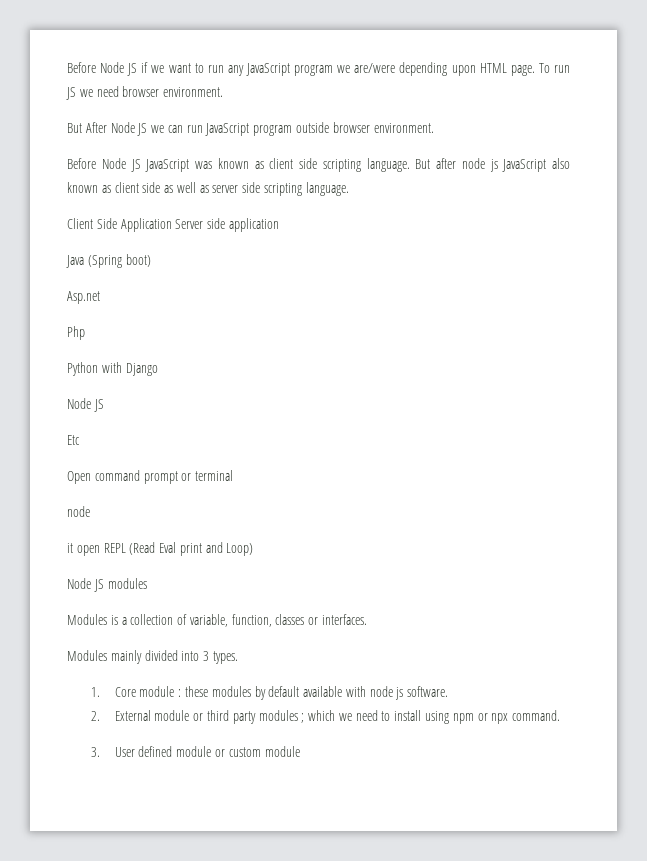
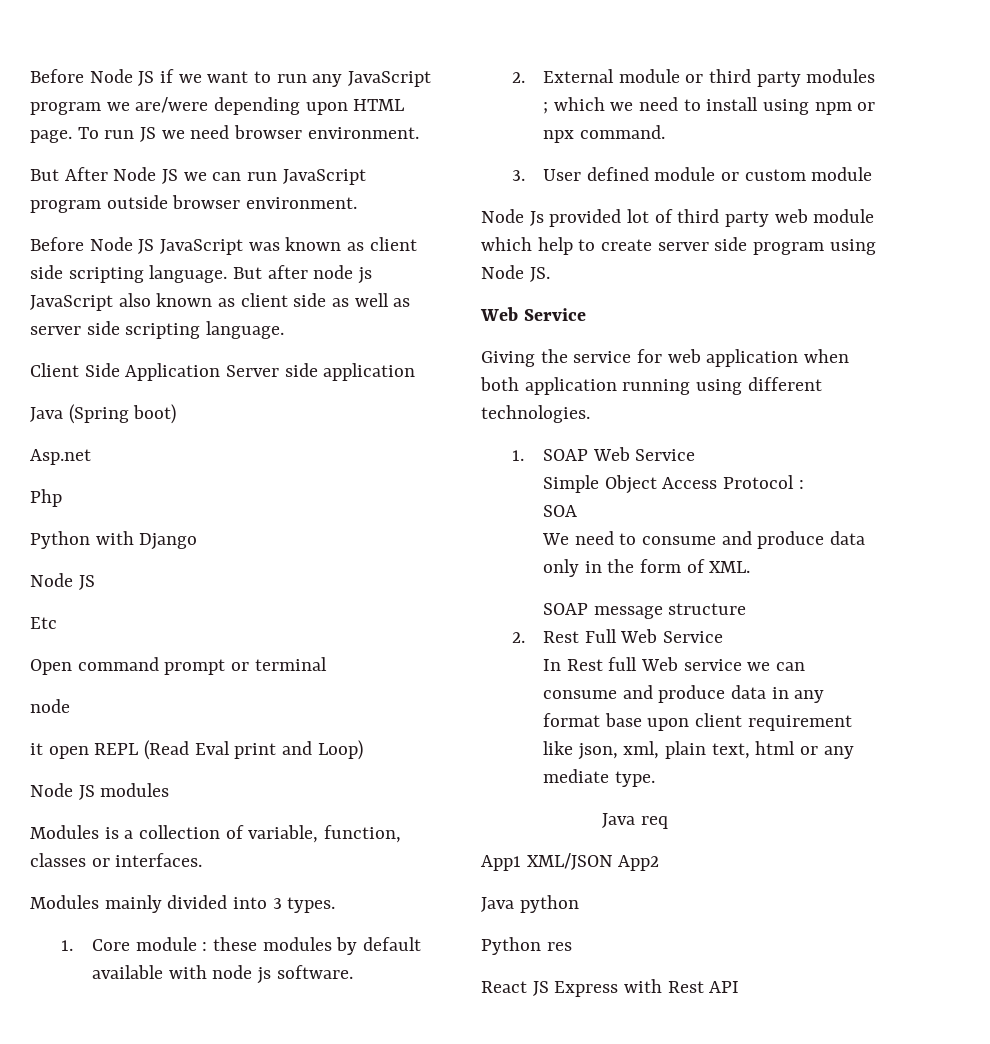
+ Node Js provided lot of third party web module which help to create server side program using Node JS.
+ Web Service
+ Giving the service for web application when both application running using different technologies.
+ 1. SOAP Web Service
+ Simple Object Access Protocol :
+ SOA
+ We need to consume and produce data only in the form of XML.
+ SOAP message structure
+ 2. Rest Full Web Service
+ In Rest full Web service we can consume and produce data in any format base upon client requirement like json, xml, plain text, html or any mediate type.
+ Java req
+ App1 XML/JSON App2
+ Java python
+ Python res
+ React JS Express with Rest API

